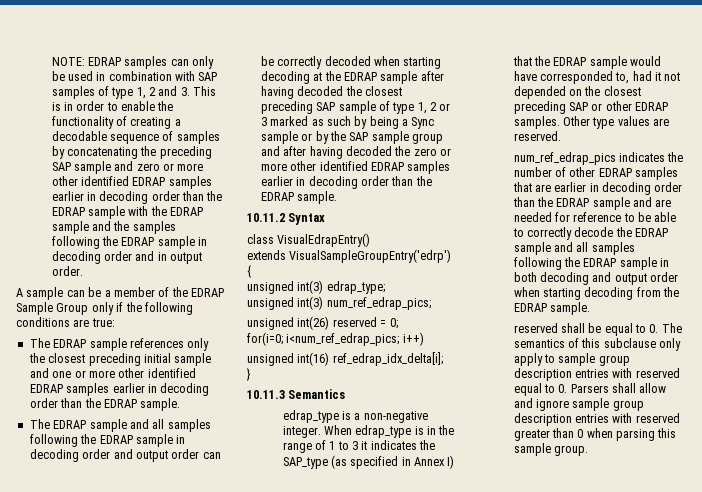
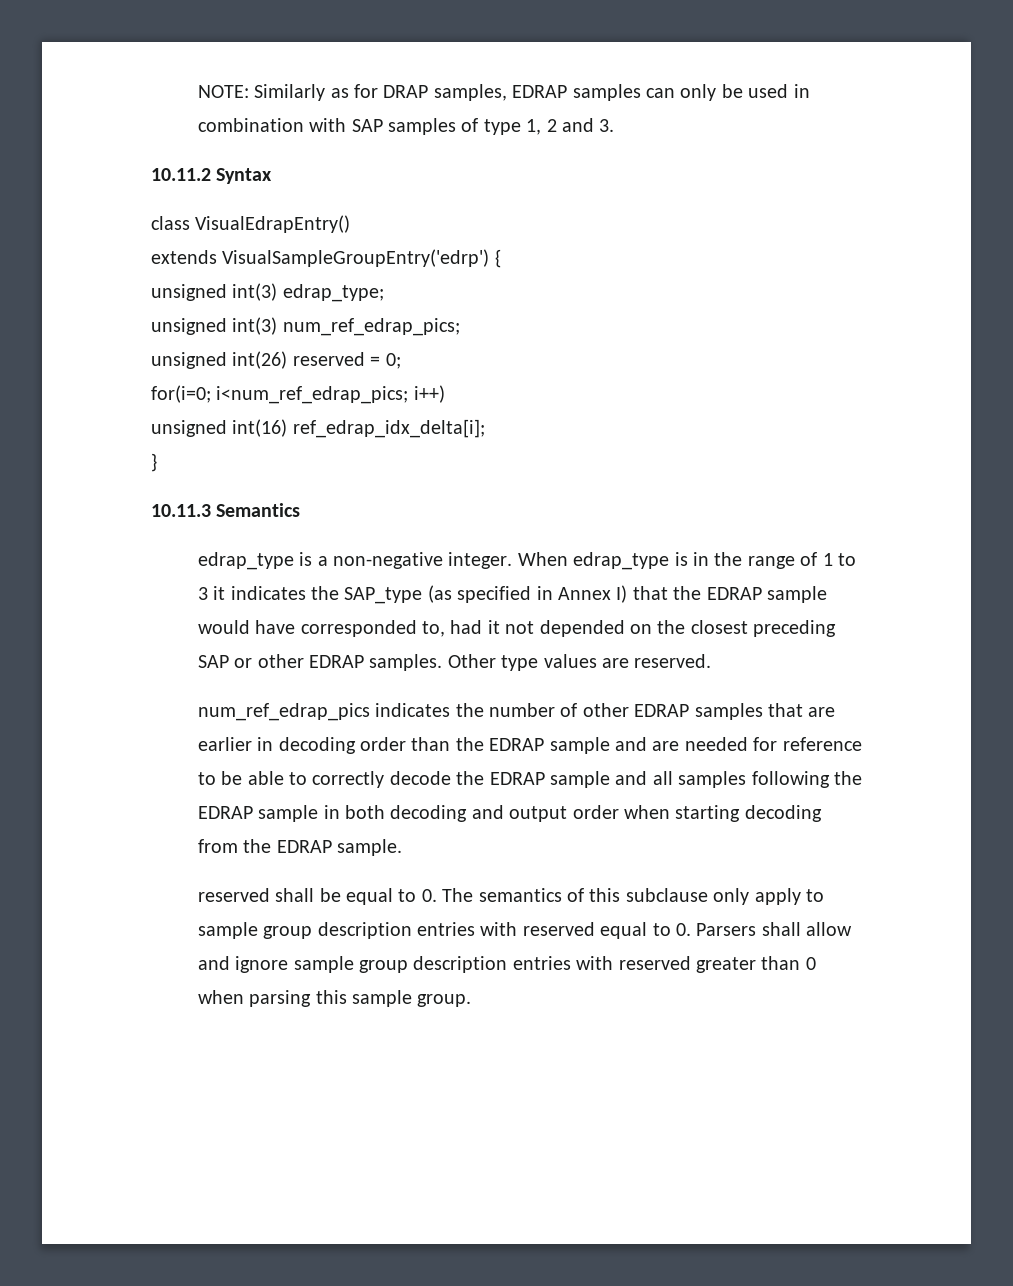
- NOTE: EDRAP samples can only be used in combination with SAP samples of type 1, 2 and 3. This is in order to enable the functionality of creating a decodable sequence of samples by concatenating the preceding SAP sample and zero or more other identified EDRAP samples earlier in decoding order than the EDRAP sample with the EDRAP sample and the samples following the EDRAP sample in decoding order and in output order.
- A sample can be a member of the EDRAP Sample Group only if the following conditions are true:
- The EDRAP sample references only the closest preceding initial sample and one or more other identified EDRAP samples earlier in decoding order than the EDRAP sample.
- The EDRAP sample and all samples following the EDRAP sample in decoding order and output order can be correctly decoded when starting decoding at the EDRAP sample after having decoded the closest preceding SAP sample of type 1, 2 or 3 marked as such by being a Sync sample or by the SAP sample group and after having decoded the zero or more other identified EDRAP samples earlier in decoding order than the EDRAP sample.
+ NOTE: Similarly as for DRAP samples, EDRAP samples can only be used in combination with SAP samples of type 1, 2 and 3.

